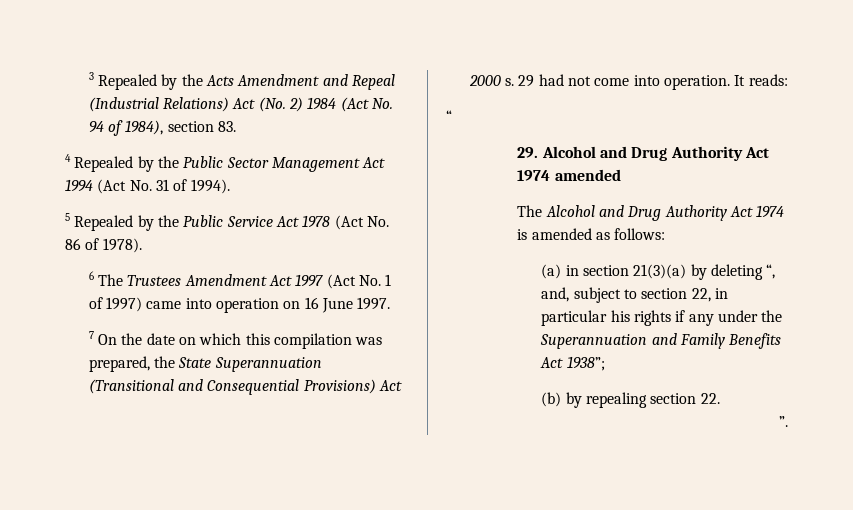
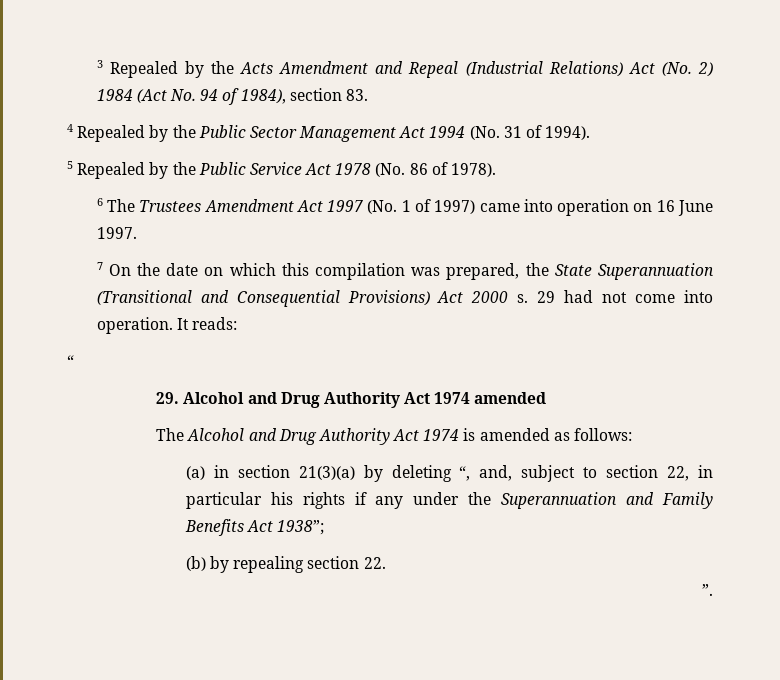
- 4 Repealed by the Public Sector Management Act 1994 (Act No. 31 of 1994).
+ 4 Repealed by the Public Sector Management Act 1994 (No. 31 of 1994).
- 5 Repealed by the Public Service Act 1978 (Act No. 86 of 1978).
+ 5 Repealed by the Public Service Act 1978 (No. 86 of 1978).
- 6 The Trustees Amendment Act 1997 (Act No. 1 of 1997) came into operation on 16 June 1997.
+ 6 The Trustees Amendment Act 1997 (No. 1 of 1997) came into operation on 16 June 1997.

